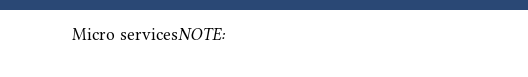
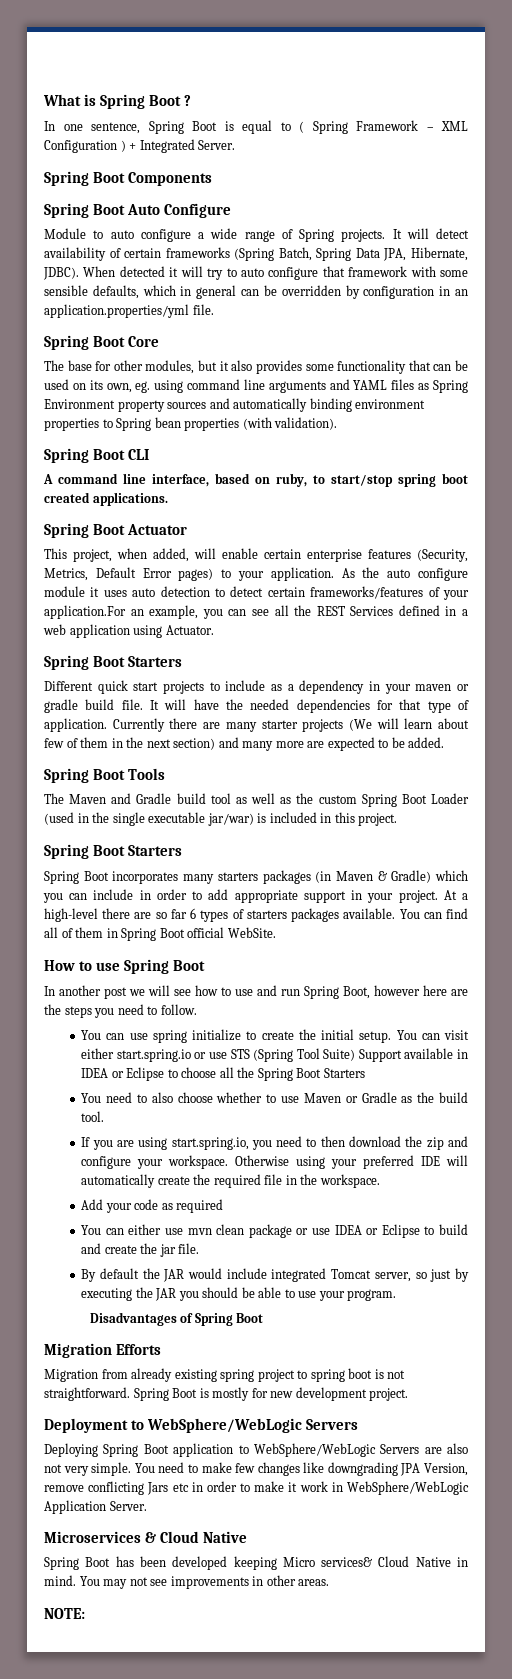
- Micro servicesNOTE:
+ What is Spring Boot ?
+ In one sentence, Spring Boot is equal to ( Spring Framework – XML Configuration ) + Integrated Server.
+ Spring Boot Components
+ Spring Boot Auto Configure
+ Module to auto configure a wide range of Spring projects. It will detect availability of certain frameworks (Spring Batch, Spring Data JPA, Hibernate, JDBC). When detected it will try to auto configure that framework with some sensible defaults, which in general can be overridden by configuration in an application.properties/yml file.
+ Spring Boot Core
+ The base for other modules, but it also provides some functionality that can be used on its own, eg. using command line arguments and YAML files as Spring Environment property sources and automatically binding environment properties to Spring bean properties (with validation).
+ Spring Boot CLI
+ A command line interface, based on ruby, to start/stop spring boot created applications.
+ Spring Boot Actuator
+ This project, when added, will enable certain enterprise features (Security, Metrics, Default Error pages) to your application. As the auto configure module it uses auto detection to detect certain frameworks/features of your application.For an example, you can see all the REST Services defined in a web application using Actuator.
+ Spring Boot Starters
+ Different quick start projects to include as a dependency in your maven or gradle build file. It will have the needed dependencies for that type of application. Currently there are many starter projects (We will learn about few of them in the next section) and many more are expected to be added.
+ Spring Boot Tools
+ The Maven and Gradle build tool as well as the custom Spring Boot Loader (used in the single executable jar/war) is included in this project.
+ Spring Boot Starters
+ Spring Boot incorporates many starters packages (in Maven & Gradle) which you can include in order to add appropriate support in your project. At a high-level there are so far 6 types of starters packages available. You can find all of them in Spring Boot official WebSite.
+ How to use Spring Boot
+ In another post we will see how to use and run Spring Boot, however here are the steps you need to follow.
+ You can use spring initialize to create the initial setup. You can visit either start.spring.io or use STS (Spring Tool Suite) Support available in IDEA or Eclipse to choose all the Spring Boot Starters
+ You need to also choose whether to use Maven or Gradle as the build tool.
+ If you are using start.spring.io, you need to then download the zip and configure your workspace. Otherwise using your preferred IDE will automatically create the required file in the workspace.
+ Add your code as required
+ You can either use mvn clean package or use IDEA or Eclipse to build and create the jar file.
+ By default the JAR would include integrated Tomcat server, so just by executing the JAR you should be able to use your program.
+ Disadvantages of Spring Boot
+ Migration Efforts
+ Migration from already existing spring project to spring boot is not straightforward. Spring Boot is mostly for new development project.
+ Deployment to WebSphere/WebLogic Servers
+ Deploying Spring Boot application to WebSphere/WebLogic Servers are also not very simple. You need to make few changes like downgrading JPA Version, remove conflicting Jars etc in order to make it work in WebSphere/WebLogic Application Server.
+ Microservices & Cloud Native
+ Spring Boot has been developed keeping Micro services& Cloud Native in mind. You may not see improvements in other areas.
+ NOTE:

